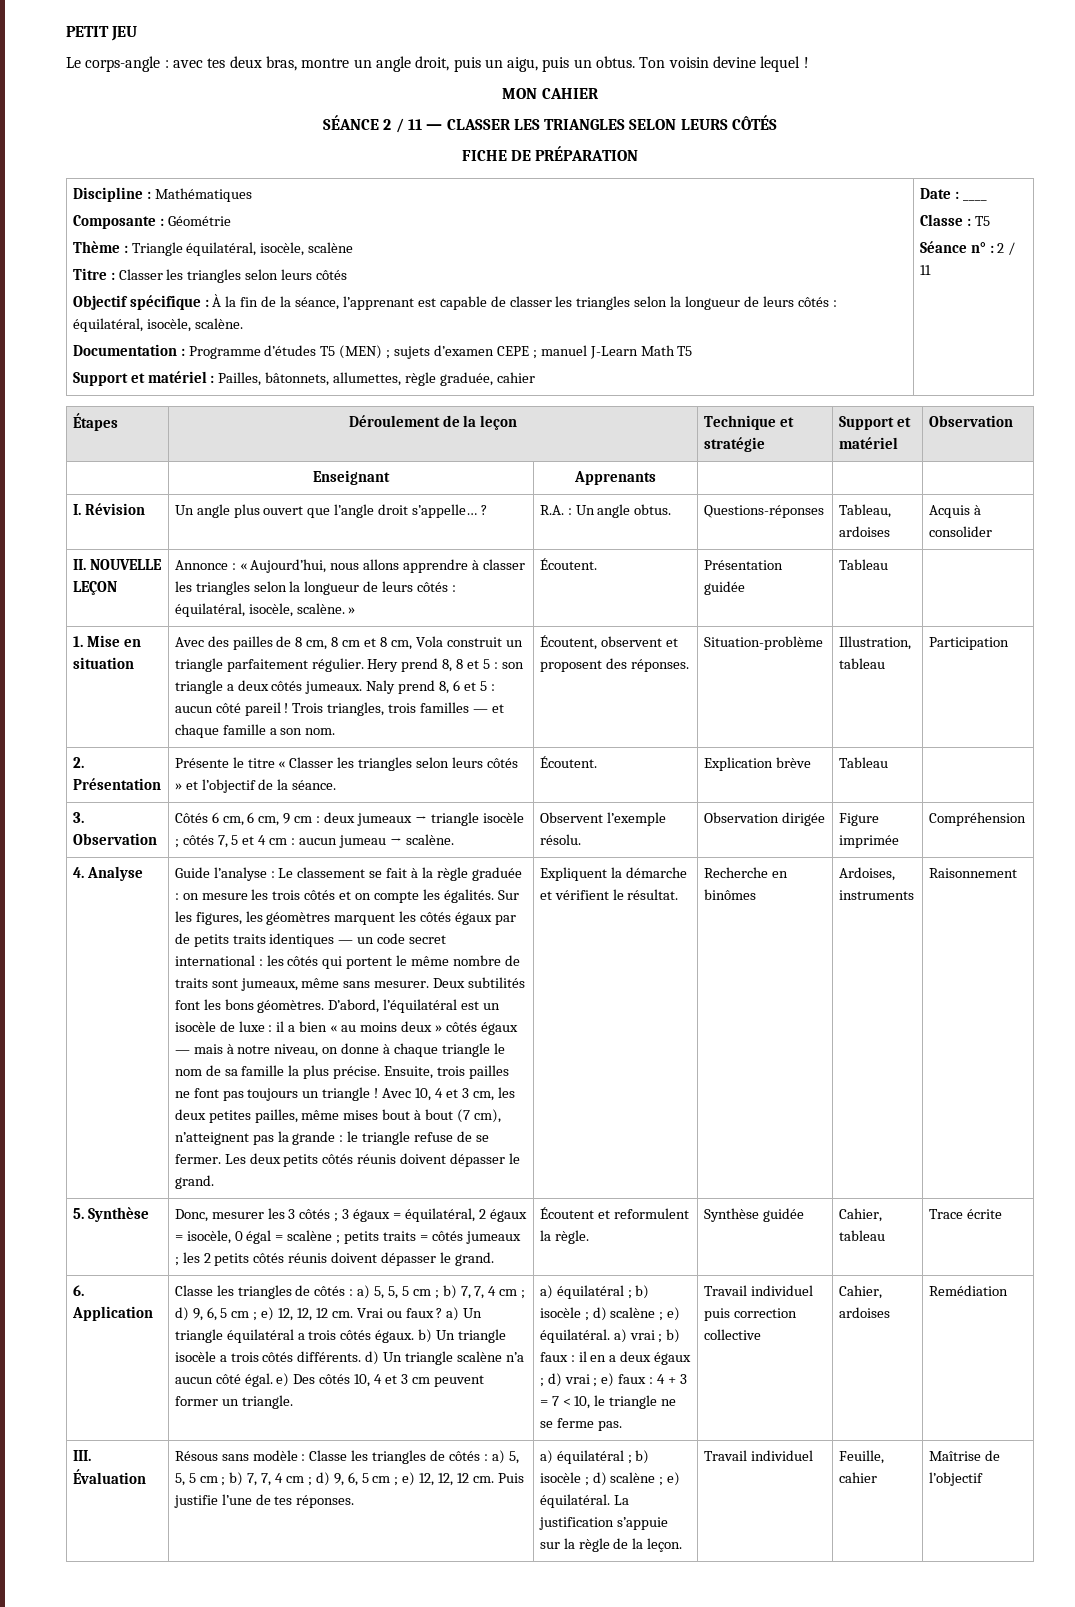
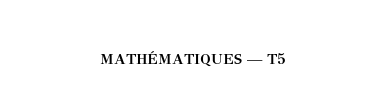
- PETIT JEU
- Le corps-angle : avec tes deux bras, montre un angle droit, puis un aigu, puis un obtus. Ton voisin devine lequel !
- MON CAHIER
- SÉANCE 2 / 11 — CLASSER LES TRIANGLES SELON LEURS CÔTÉS
- FICHE DE PRÉPARATION
- Discipline : Mathématiques
- Composante : Géométrie
- Thème : Triangle équilatéral, isocèle, scalène
- Titre : Classer les triangles selon leurs côtés
- Objectif spécifique : À la fin de la séance, l’apprenant est capable de classer les triangles selon la longueur de leurs côtés : équilatéral, isocèle, scalène.
- Documentation : Programme d’études T5 (MEN) ; sujets d’examen CEPE ; manuel J-Learn Math T5
- Support et matériel : Pailles, bâtonnets, allumettes, règle graduée, cahier | Date : ____
- Classe : T5
- Séance n° : 2 / 11
- Étapes | Déroulement de la leçon | Technique et stratégie | Support et matériel | Observation
- | Enseignant | Apprenants | | |
- I. Révision | Un angle plus ouvert que l’angle droit s’appelle… ? | R.A. : Un angle obtus. | Questions-réponses | Tableau, ardoises | Acquis à consolider
- II. NOUVELLE LEÇON | Annonce : « Aujourd’hui, nous allons apprendre à classer les triangles selon la longueur de leurs côtés : équilatéral, isocèle, scalène. » | Écoutent. | Présentation guidée | Tableau |
- 1. Mise en situation | Avec des pailles de 8 cm, 8 cm et 8 cm, Vola construit un triangle parfaitement régulier. Hery prend 8, 8 et 5 : son triangle a deux côtés jumeaux. Naly prend 8, 6 et 5 : aucun côté pareil ! Trois triangles, trois familles — et chaque famille a son nom. | Écoutent, observent et proposent des réponses. | Situation-problème | Illustration, tableau | Participation
- 2. Présentation | Présente le titre « Classer les triangles selon leurs côtés » et l’objectif de la séance. | Écoutent. | Explication brève | Tableau |
- 3. Observation | Côtés 6 cm, 6 cm, 9 cm : deux jumeaux → triangle isocèle ; côtés 7, 5 et 4 cm : aucun jumeau → scalène. | Observent l’exemple résolu. | Observation dirigée | Figure imprimée | Compréhension
- 4. Analyse | Guide l’analyse : Le classement se fait à la règle graduée : on mesure les trois côtés et on compte les égalités. Sur les figures, les géomètres marquent les côtés égaux par de petits traits identiques — un code secret international : les côtés qui portent le même nombre de traits sont jumeaux, même sans mesurer. Deux subtilités font les bons géomètres. D’abord, l’équilatéral est un isocèle de luxe : il a bien « au moins deux » côtés égaux — mais à notre niveau, on donne à chaque triangle le nom de sa famille la plus précise. Ensuite, trois pailles ne font pas toujours un triangle ! Avec 10, 4 et 3 cm, les deux petites pailles, même mises bout à bout (7 cm), n’atteignent pas la grande : le triangle refuse de se fermer. Les deux petits côtés réunis doivent dépasser le grand. | Expliquent la démarche et vérifient le résultat. | Recherche en binômes | Ardoises, instruments | Raisonnement
- 5. Synthèse | Donc, mesurer les 3 côtés ; 3 égaux = équilatéral, 2 égaux = isocèle, 0 égal = scalène ; petits traits = côtés jumeaux ; les 2 petits côtés réunis doivent dépasser le grand. | Écoutent et reformulent la règle. | Synthèse guidée | Cahier, tableau | Trace écrite
- 6. Application | Classe les triangles de côtés : a) 5, 5, 5 cm ; b) 7, 7, 4 cm ; d) 9, 6, 5 cm ; e) 12, 12, 12 cm. Vrai ou faux ? a) Un triangle équilatéral a trois côtés égaux. b) Un triangle isocèle a trois côtés différents. d) Un triangle scalène n’a aucun côté égal. e) Des côtés 10, 4 et 3 cm peuvent former un triangle. | a) équilatéral ; b) isocèle ; d) scalène ; e) équilatéral. a) vrai ; b) faux : il en a deux égaux ; d) vrai ; e) faux : 4 + 3 = 7 < 10, le triangle ne se ferme pas. | Travail individuel puis correction collective | Cahier, ardoises | Remédiation
- III. Évaluation | Résous sans modèle : Classe les triangles de côtés : a) 5, 5, 5 cm ; b) 7, 7, 4 cm ; d) 9, 6, 5 cm ; e) 12, 12, 12 cm. Puis justifie l’une de tes réponses. | a) équilatéral ; b) isocèle ; d) scalène ; e) équilatéral. La justification s’appuie sur la règle de la leçon. | Travail individuel | Feuille, cahier | Maîtrise de l’objectif
+ MATHÉMATIQUES — T5

